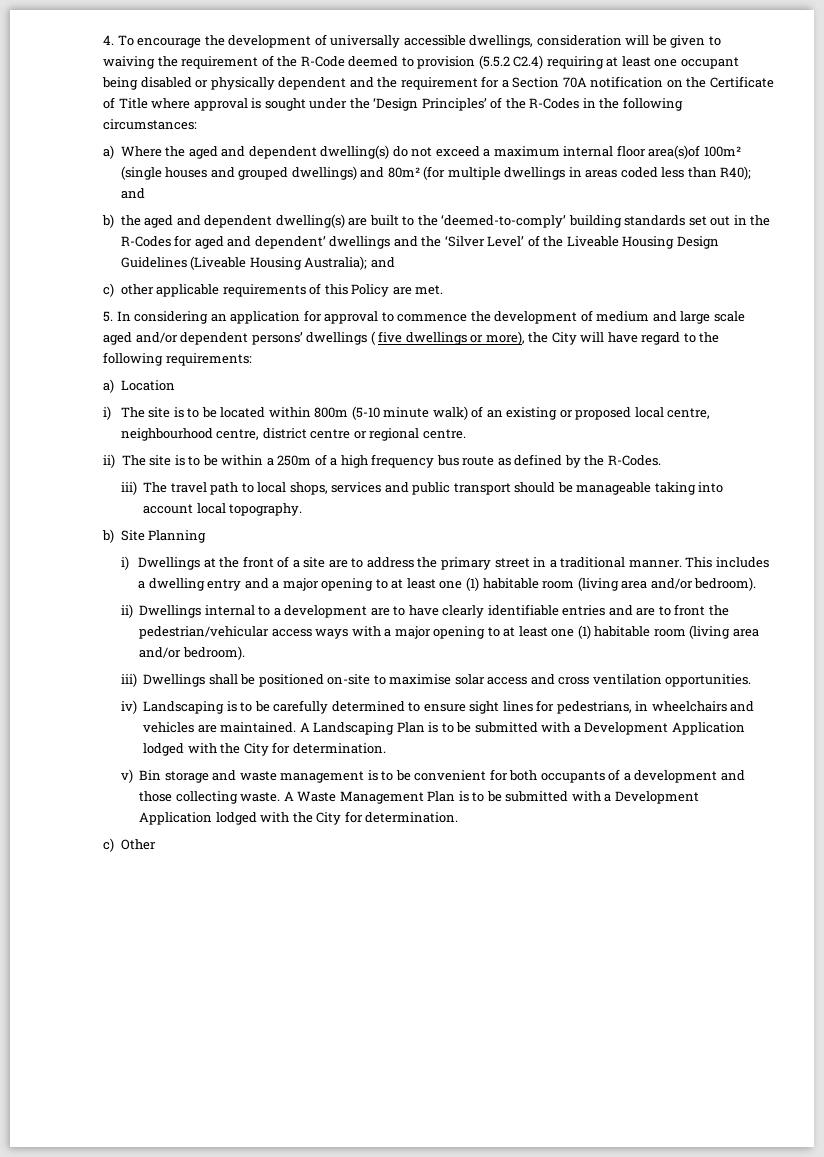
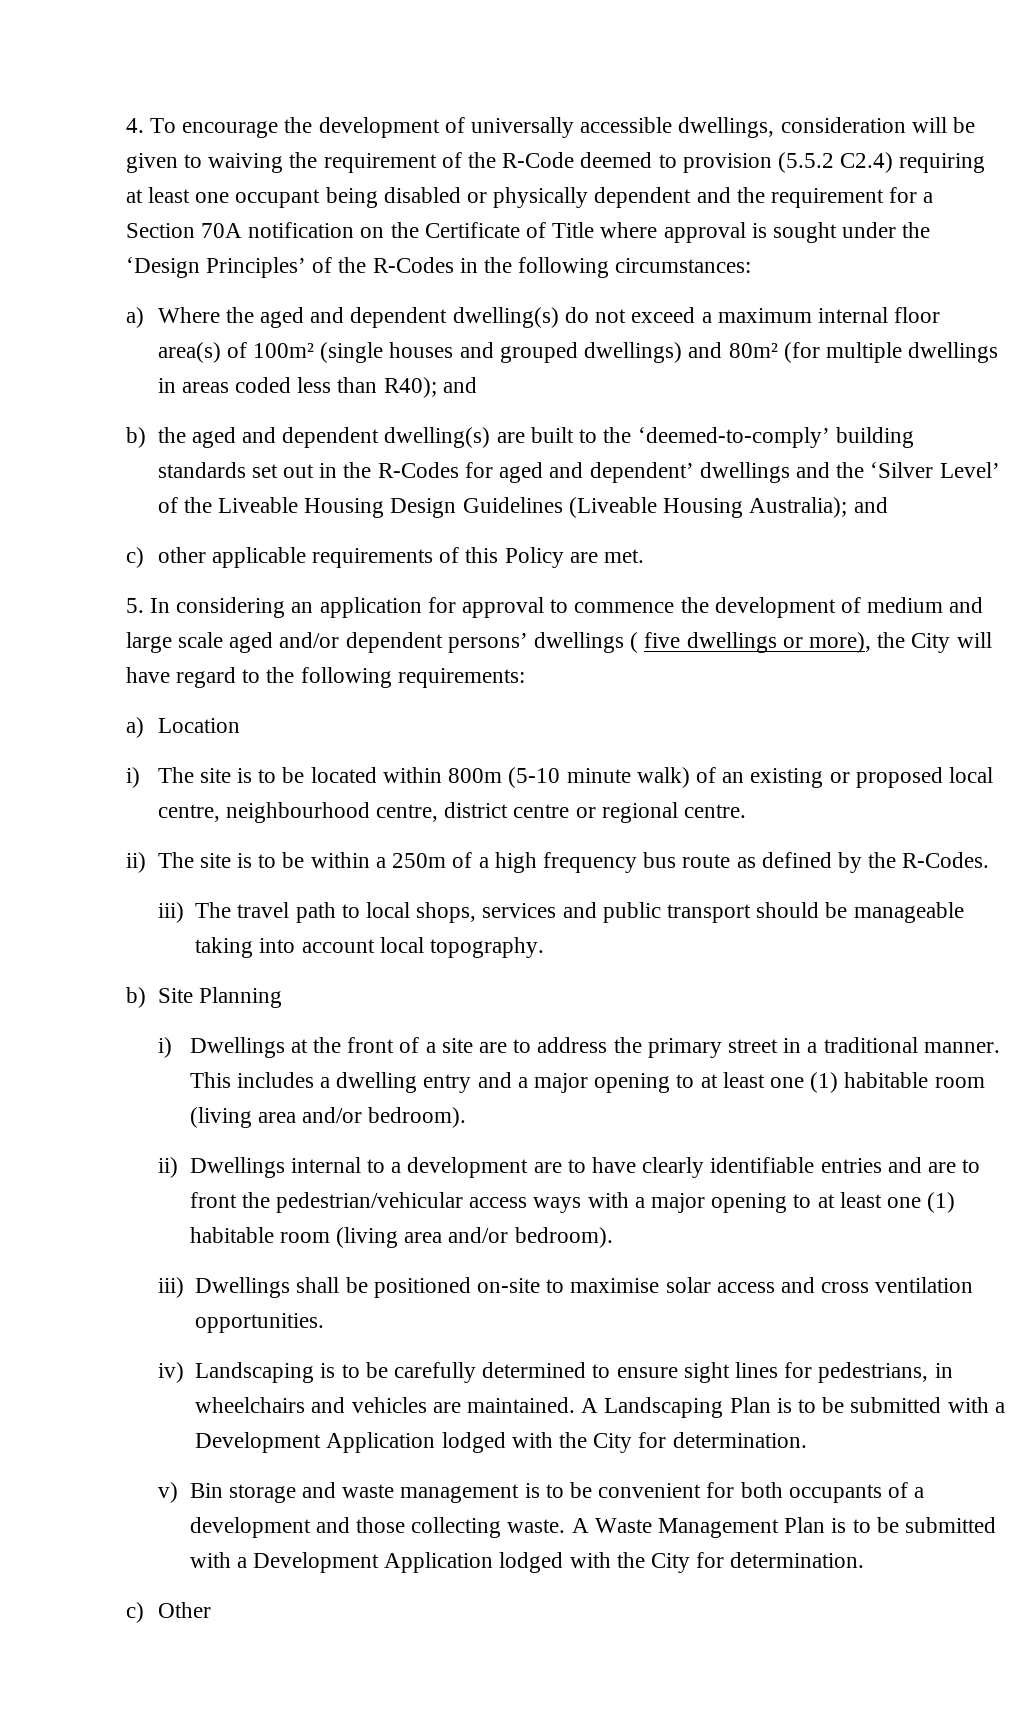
- a) Where the aged and dependent dwelling(s) do not exceed a maximum internal floor area(s)of 100m² (single houses and grouped dwellings) and 80m² (for multiple dwellings in areas coded less than R40); and
+ a) Where the aged and dependent dwelling(s) do not exceed a maximum internal floor area(s) of 100m² (single houses and grouped dwellings) and 80m² (for multiple dwellings in areas coded less than R40); and

